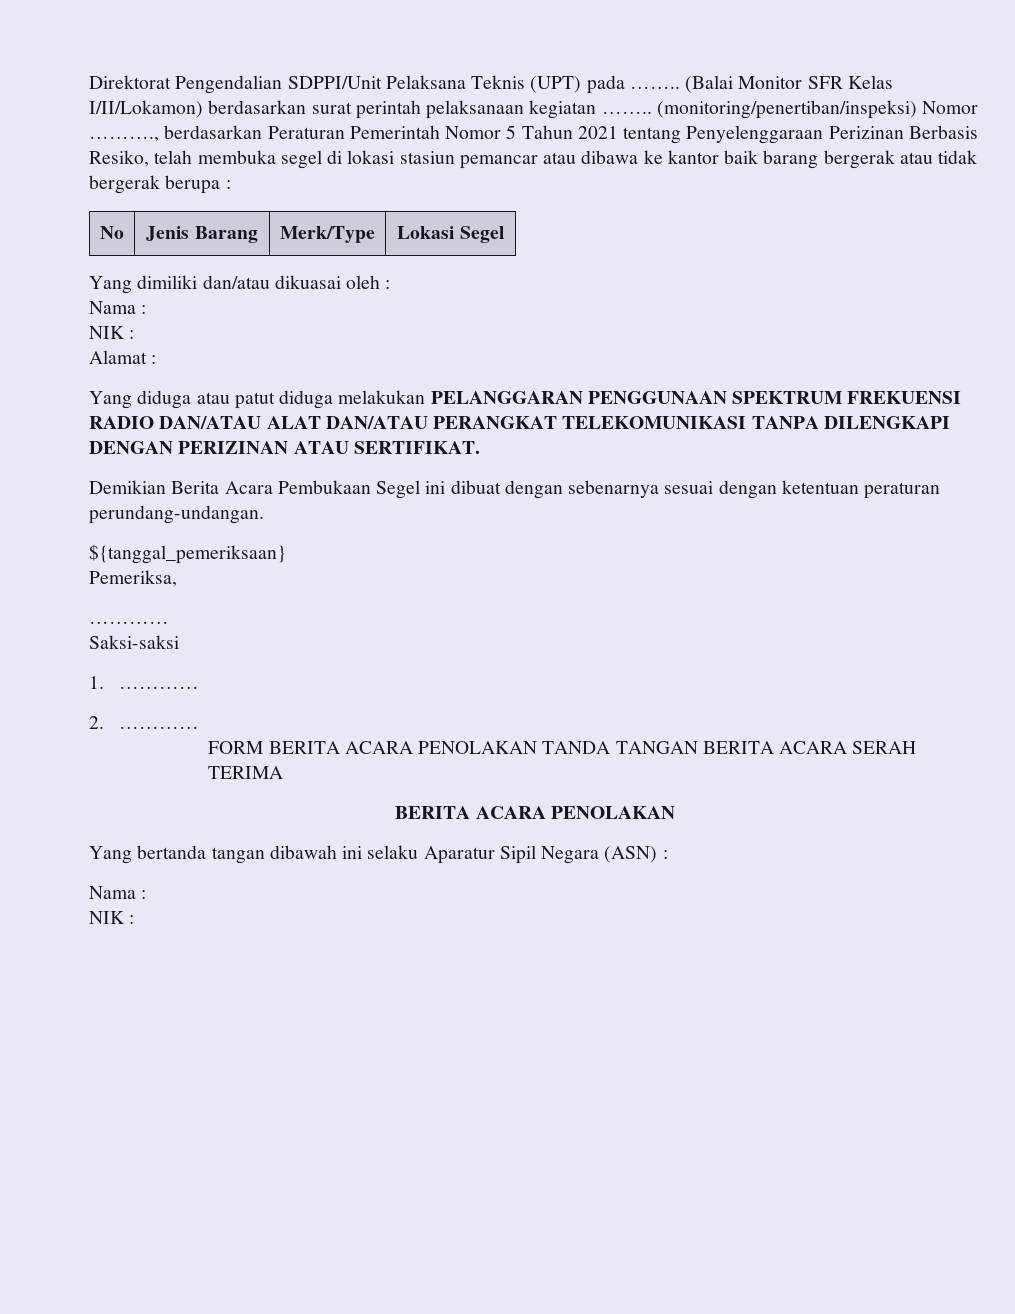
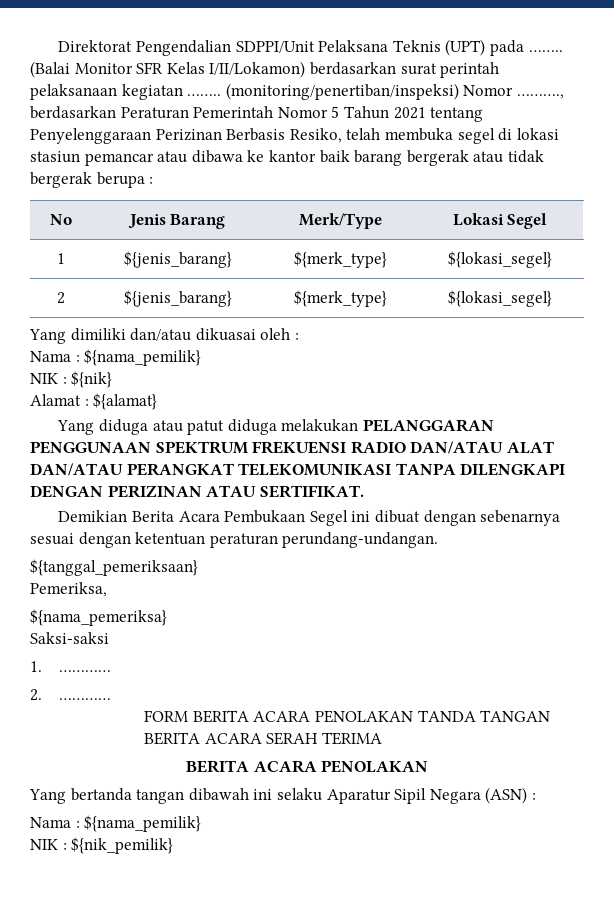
+ 1 | ${jenis_barang} | ${merk_type} | ${lokasi_segel}
+ 2 | ${jenis_barang} | ${merk_type} | ${lokasi_segel}
  Yang dimiliki dan/atau dikuasai oleh :
- Nama :
- NIK :
+ Nama : ${nama_pemilik}
+ NIK : ${nik}
- Alamat :
+ Alamat : ${alamat}
  Pemeriksa,
- …………
+ ${nama_pemeriksa}
  Yang bertanda tangan dibawah ini selaku Aparatur Sipil Negara (ASN) :
- Nama :
- NIK :
+ Nama : ${nama_pemilik}
+ NIK : ${nik_pemilik}

